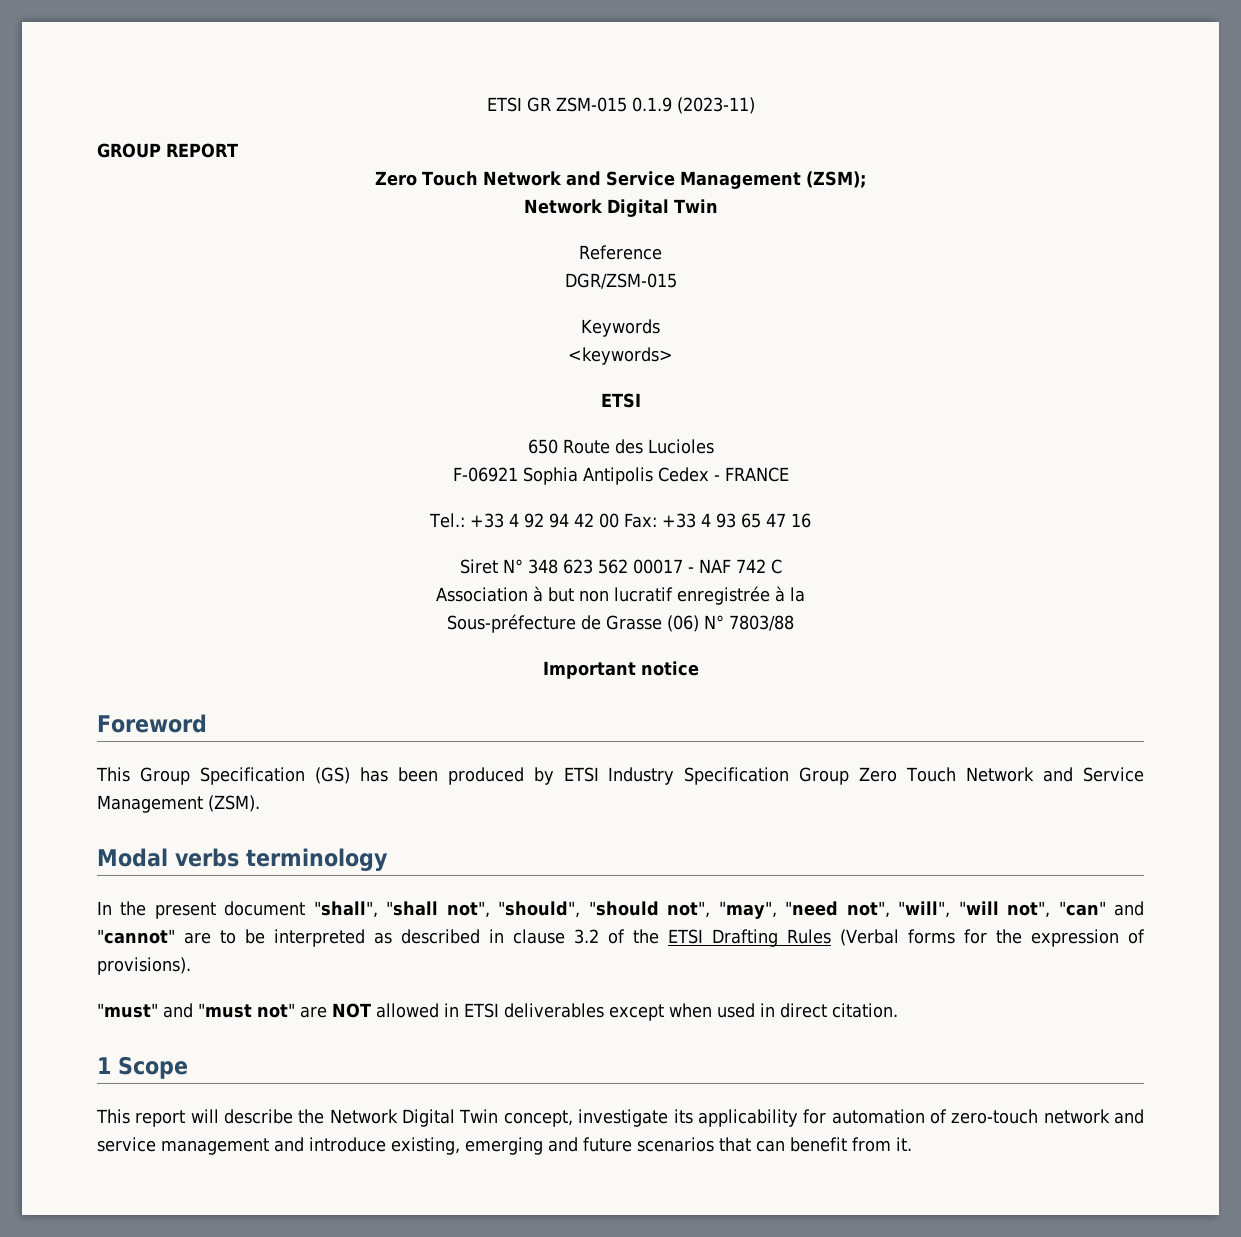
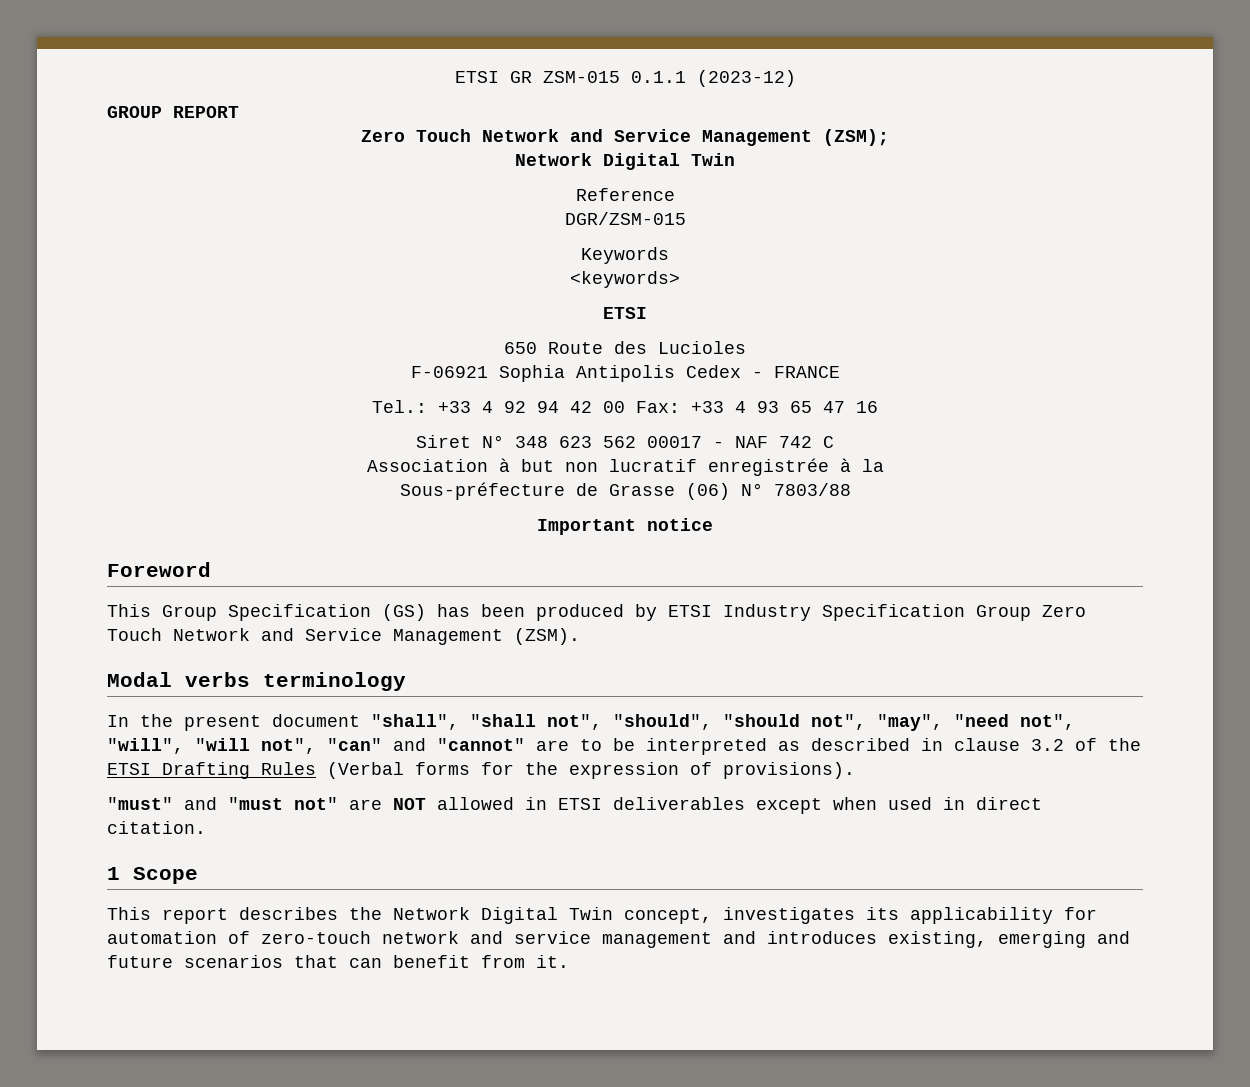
- ETSI GR ZSM-015 0.1.9 (2023-11)
+ ETSI GR ZSM-015 0.1.1 (2023-12)
- This report will describe the Network Digital Twin concept, investigate its applicability for automation of zero-touch network and service management and introduce existing, emerging and future scenarios that can benefit from it.
+ This report describes the Network Digital Twin concept, investigates its applicability for automation of zero-touch network and service management and introduces existing, emerging and future scenarios that can benefit from it.

